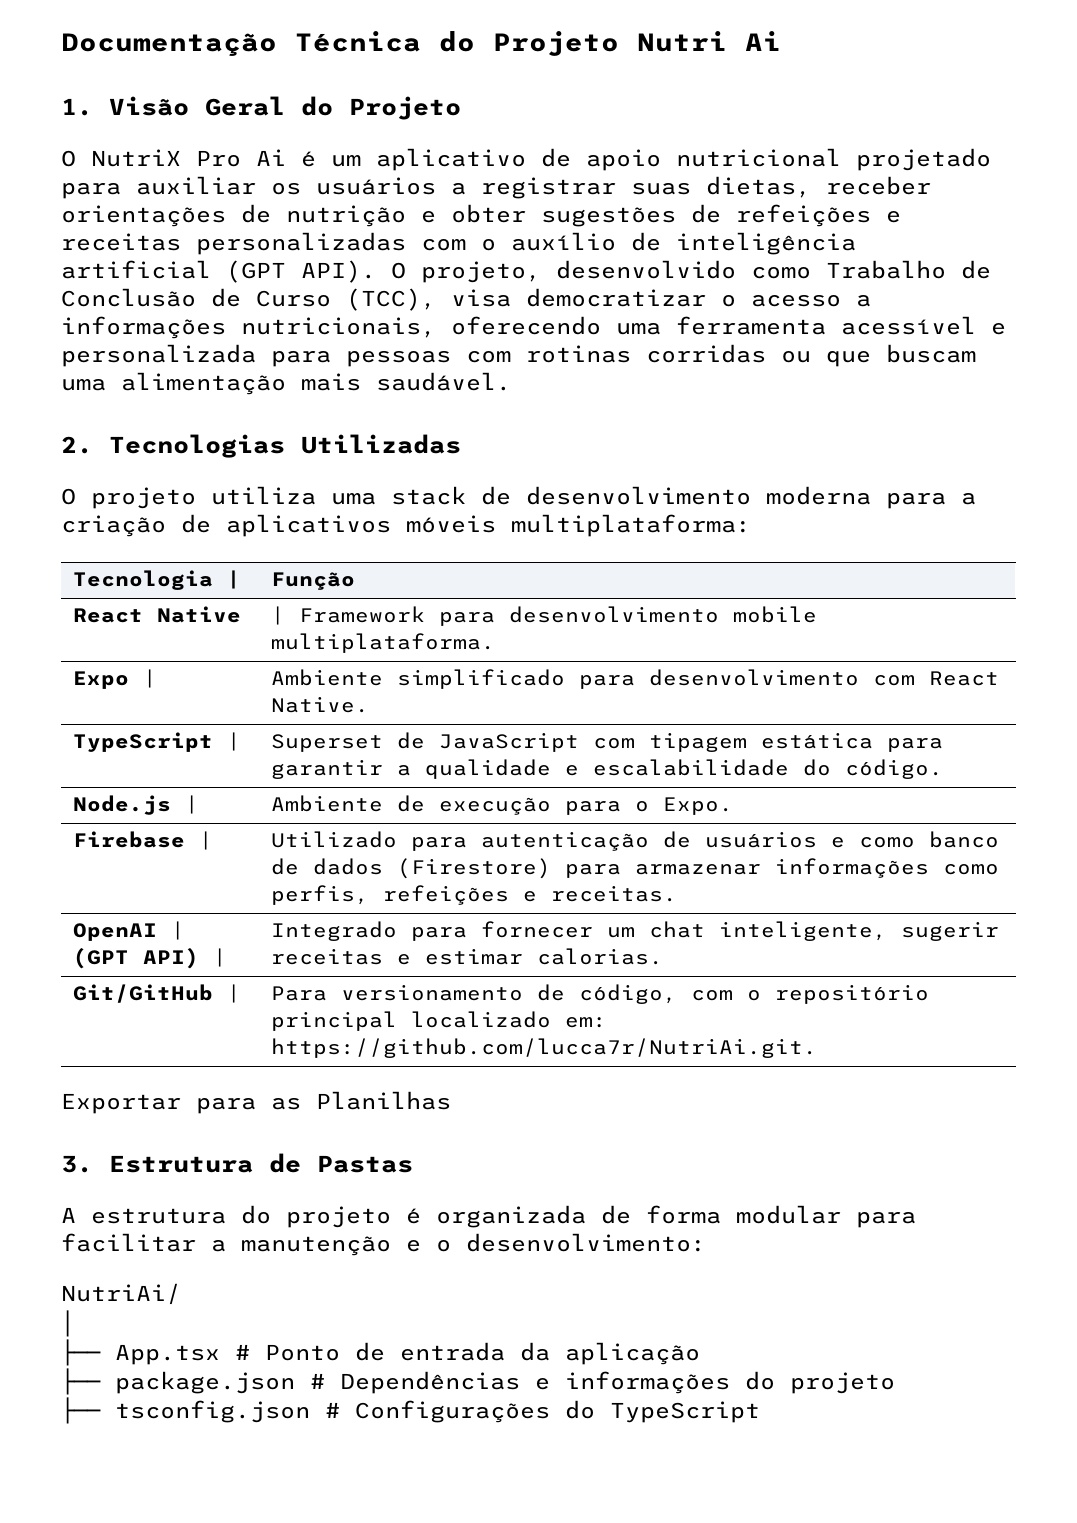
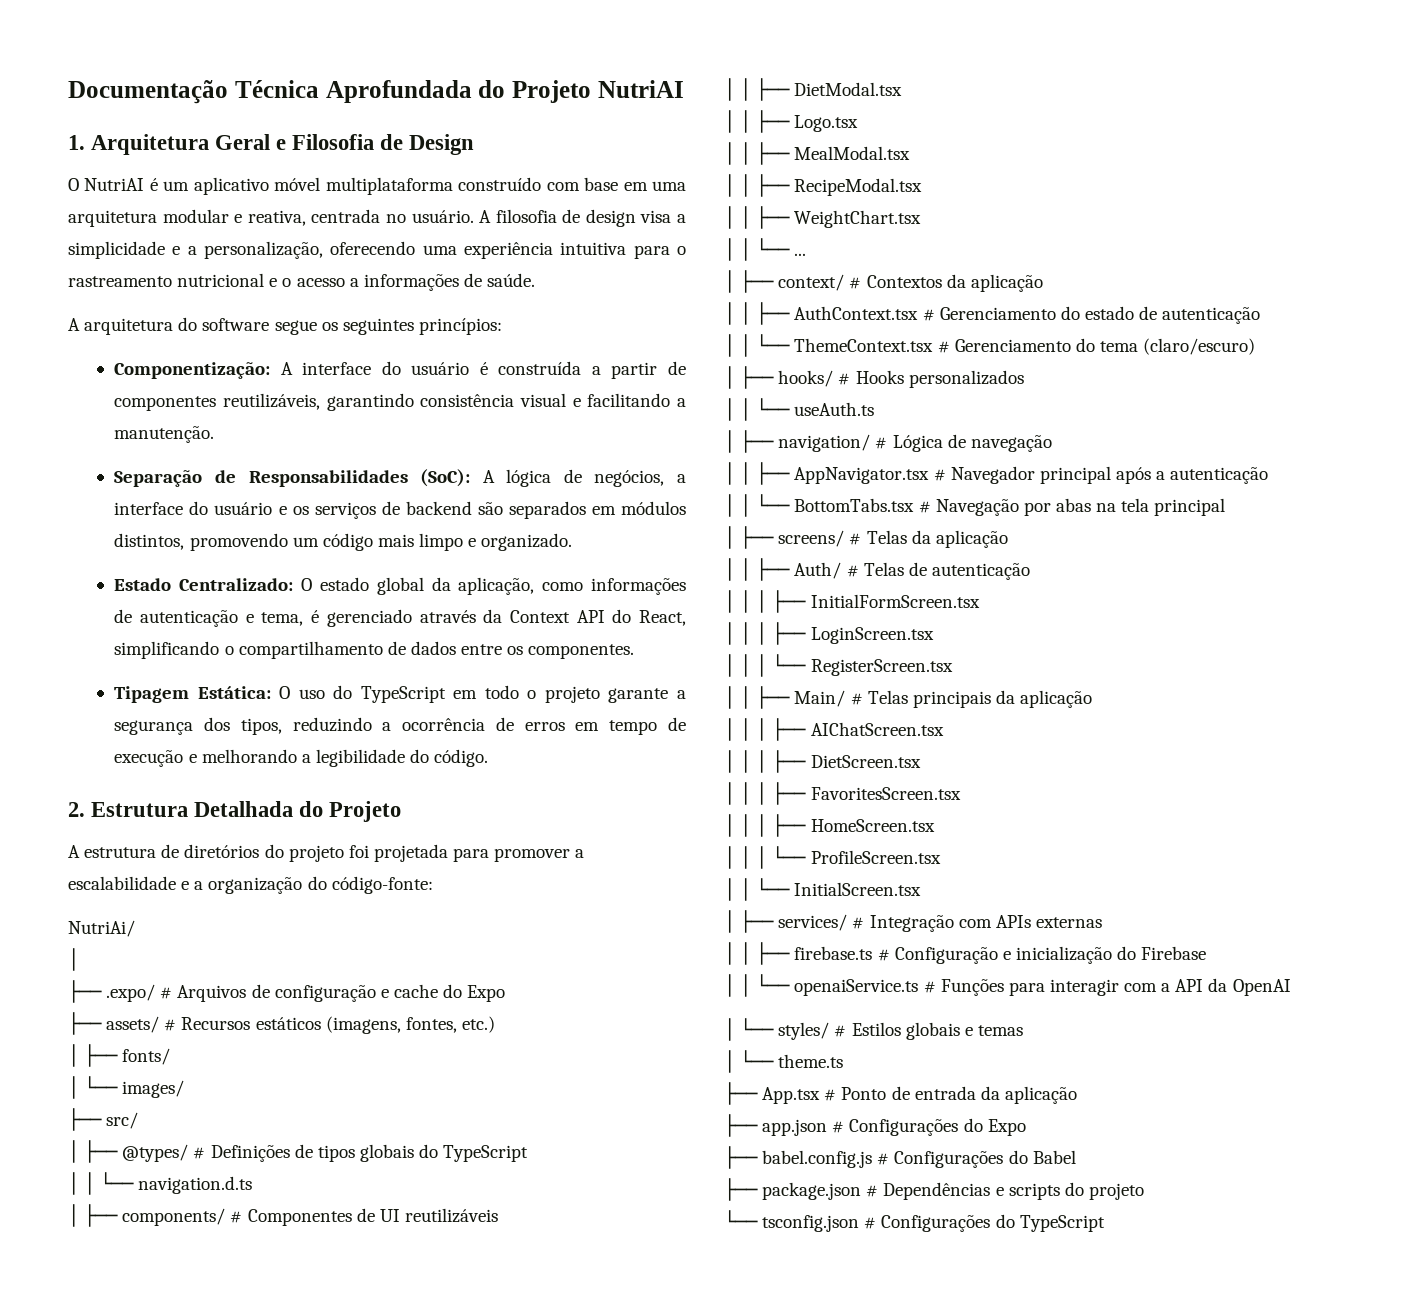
- Documentação Técnica do Projeto Nutri Ai
+ Documentação Técnica Aprofundada do Projeto NutriAI
- 1. Visão Geral do Projeto
- O NutriX Pro Ai é um aplicativo de apoio nutricional projetado para auxiliar os usuários a registrar suas dietas, receber orientações de nutrição e obter sugestões de refeições e receitas personalizadas com o auxílio de inteligência artificial (GPT API). O projeto, desenvolvido como Trabalho de Conclusão de Curso (TCC), visa democratizar o acesso a informações nutricionais, oferecendo uma ferramenta acessível e personalizada para pessoas com rotinas corridas ou que buscam uma alimentação mais saudável.
- 2. Tecnologias Utilizadas
- O projeto utiliza uma stack de desenvolvimento moderna para a criação de aplicativos móveis multiplataforma:
- Tecnologia | | Função
- React Native | | Framework para desenvolvimento mobile multiplataforma.
- Expo | | Ambiente simplificado para desenvolvimento com React Native.
- TypeScript | | Superset de JavaScript com tipagem estática para garantir a qualidade e escalabilidade do código.
- Node.js | | Ambiente de execução para o Expo.
- Firebase | | Utilizado para autenticação de usuários e como banco de dados (Firestore) para armazenar informações como perfis, refeições e receitas.
- OpenAI | (GPT API) | | Integrado para fornecer um chat inteligente, sugerir receitas e estimar calorias.
- Git/GitHub | | Para versionamento de código, com o repositório principal localizado em: https://github.com/lucca7r/NutriAi.git.
- Exportar para as Planilhas
- 3. Estrutura de Pastas
- A estrutura do projeto é organizada de forma modular para facilitar a manutenção e o desenvolvimento:
+ 1. Arquitetura Geral e Filosofia de Design
+ O NutriAI é um aplicativo móvel multiplataforma construído com base em uma arquitetura modular e reativa, centrada no usuário. A filosofia de design visa a simplicidade e a personalização, oferecendo uma experiência intuitiva para o rastreamento nutricional e o acesso a informações de saúde.
+ A arquitetura do software segue os seguintes princípios:
+ Componentização: A interface do usuário é construída a partir de componentes reutilizáveis, garantindo consistência visual e facilitando a manutenção.
+ Separação de Responsabilidades (SoC): A lógica de negócios, a interface do usuário e os serviços de backend são separados em módulos distintos, promovendo um código mais limpo e organizado.
+ Estado Centralizado: O estado global da aplicação, como informações de autenticação e tema, é gerenciado através da Context API do React, simplificando o compartilhamento de dados entre os componentes.
+ Tipagem Estática: O uso do TypeScript em todo o projeto garante a segurança dos tipos, reduzindo a ocorrência de erros em tempo de execução e melhorando a legibilidade do código.
+ 2. Estrutura Detalhada do Projeto
+ A estrutura de diretórios do projeto foi projetada para promover a escalabilidade e a organização do código-fonte:
  NutriAi/
  │
+ ├── .expo/ # Arquivos de configuração e cache do Expo
+ ├── assets/ # Recursos estáticos (imagens, fontes, etc.)
+ │ ├── fonts/
+ │ └── images/
+ ├── src/
+ │ ├── @types/ # Definições de tipos globais do TypeScript
+ │ │ └── navigation.d.ts
+ │ ├── components/ # Componentes de UI reutilizáveis
+ │ │ ├── DietModal.tsx
+ │ │ ├── Logo.tsx
+ │ │ ├── MealModal.tsx
+ │ │ ├── RecipeModal.tsx
+ │ │ ├── WeightChart.tsx
+ │ │ └── ...
+ │ ├── context/ # Contextos da aplicação
+ │ │ ├── AuthContext.tsx # Gerenciamento do estado de autenticação
+ │ │ └── ThemeContext.tsx # Gerenciamento do tema (claro/escuro)
+ │ ├── hooks/ # Hooks personalizados
+ │ │ └── useAuth.ts
+ │ ├── navigation/ # Lógica de navegação
+ │ │ ├── AppNavigator.tsx # Navegador principal após a autenticação
+ │ │ └── BottomTabs.tsx # Navegação por abas na tela principal
+ │ ├── screens/ # Telas da aplicação
+ │ │ ├── Auth/ # Telas de autenticação
+ │ │ │ ├── InitialFormScreen.tsx
+ │ │ │ ├── LoginScreen.tsx
+ │ │ │ └── RegisterScreen.tsx
+ │ │ ├── Main/ # Telas principais da aplicação
+ │ │ │ ├── AIChatScreen.tsx
+ │ │ │ ├── DietScreen.tsx
+ │ │ │ ├── FavoritesScreen.tsx
+ │ │ │ ├── HomeScreen.tsx
+ │ │ │ └── ProfileScreen.tsx
+ │ │ └── InitialScreen.tsx
+ │ ├── services/ # Integração com APIs externas
+ │ │ ├── firebase.ts # Configuração e inicialização do Firebase
+ │ │ └── openaiService.ts # Funções para interagir com a API da OpenAI
+ │ └── styles/ # Estilos globais e temas
+ │ └── theme.ts
+ ├── app.json # Configurações do Expo
+ ├── babel.config.js # Configurações do Babel
- ├── package.json # Dependências e informações do projeto
+ ├── package.json # Dependências e scripts do projeto
- ├── tsconfig.json # Configurações do TypeScript
+ └── tsconfig.json # Configurações do TypeScript

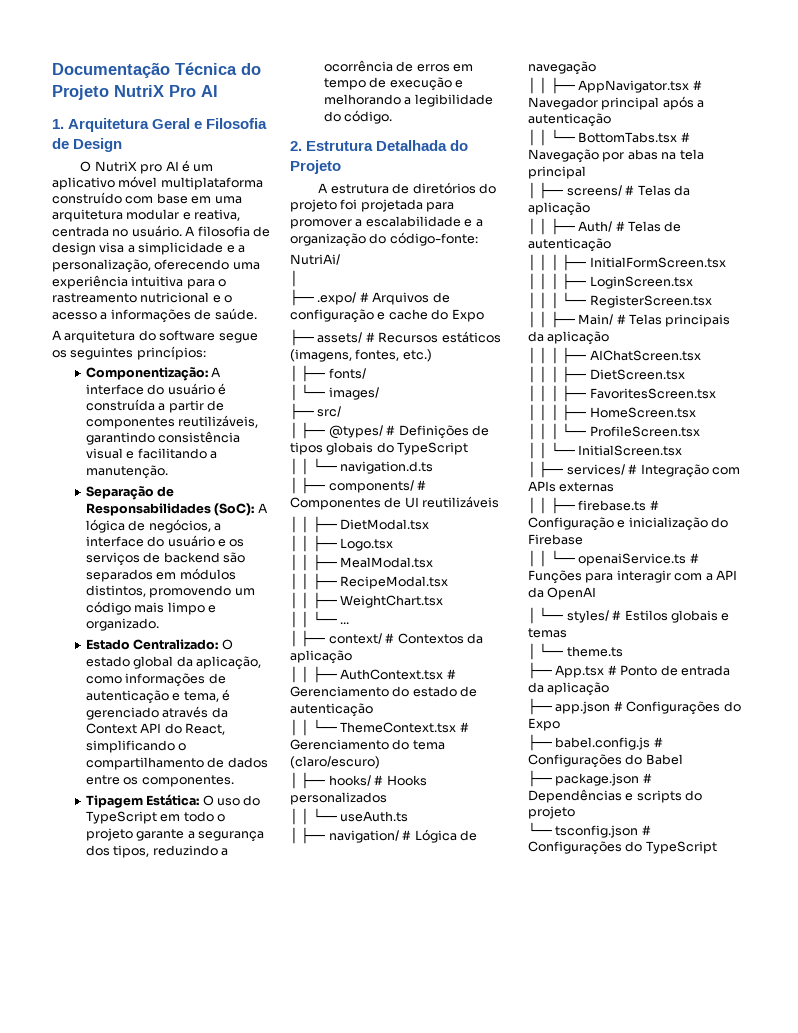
- Documentação Técnica Aprofundada do Projeto NutriAI
+ Documentação Técnica do Projeto NutriX Pro AI
- O NutriAI é um aplicativo móvel multiplataforma construído com base em uma arquitetura modular e reativa, centrada no usuário.
+ O NutriX pro AI é um aplicativo móvel multiplataforma construído com base em uma arquitetura modular e reativa, centrada no usuário.

